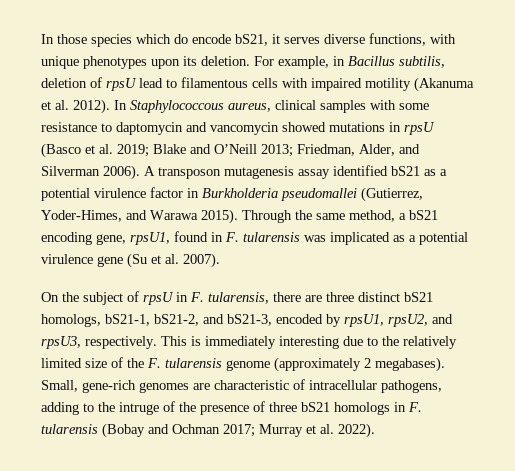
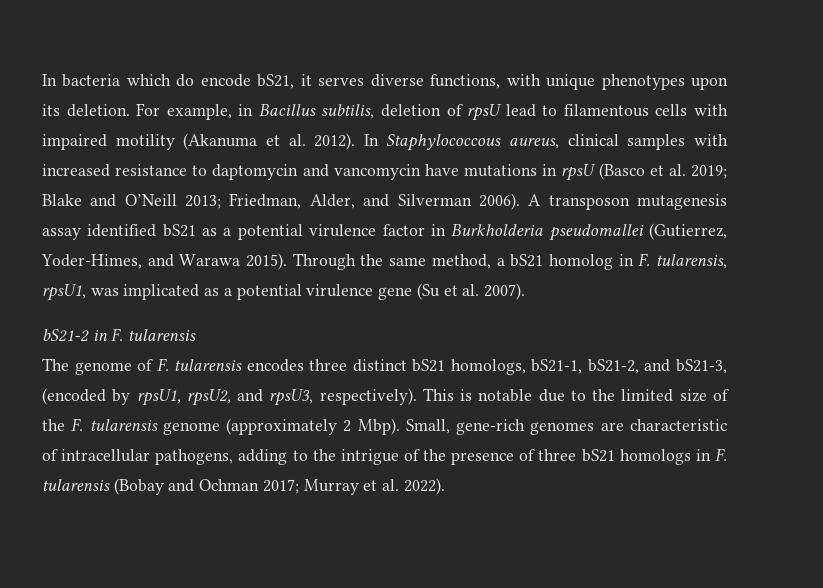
- In those species which do encode bS21, it serves diverse functions, with unique phenotypes upon its deletion.
+ In bacteria which do encode bS21, it serves diverse functions, with unique phenotypes upon its deletion.
- In Staphylococcous aureus, clinical samples with some resistance to daptomycin and vancomycin showed mutations in rpsU (Basco et al. 2019; Blake and O’Neill 2013; Friedman, Alder, and Silverman 2006).
+ In Staphylococcous aureus, clinical samples with increased resistance to daptomycin and vancomycin have mutations in rpsU (Basco et al. 2019; Blake and O’Neill 2013; Friedman, Alder, and Silverman 2006).
- Through the same method, a bS21 encoding gene, rpsU1, found in F. tularensis was implicated as a potential virulence gene (Su et al. 2007).
+ Through the same method, a bS21 homolog in F. tularensis, rpsU1, was implicated as a potential virulence gene (Su et al. 2007).
- On the subject of rpsU in F. tularensis, there are three distinct bS21 homologs, bS21-1, bS21-2, and bS21-3, encoded by rpsU1, rpsU2, and rpsU3, respectively.
+ bS21-2 in F. tularensis
+ The genome of F. tularensis encodes three distinct bS21 homologs, bS21-1, bS21-2, and bS21-3, (encoded by rpsU1, rpsU2, and rpsU3, respectively).
- This is immediately interesting due to the relatively limited size of the F. tularensis genome (approximately 2 megabases).
+ This is notable due to the limited size of the F. tularensis genome (approximately 2 Mbp).
- Small, gene-rich genomes are characteristic of intracellular pathogens, adding to the intruge of the presence of three bS21 homologs in F. tularensis (Bobay and Ochman 2017; Murray et al. 2022).
+ Small, gene-rich genomes are characteristic of intracellular pathogens, adding to the intrigue of the presence of three bS21 homologs in F. tularensis (Bobay and Ochman 2017; Murray et al. 2022).

